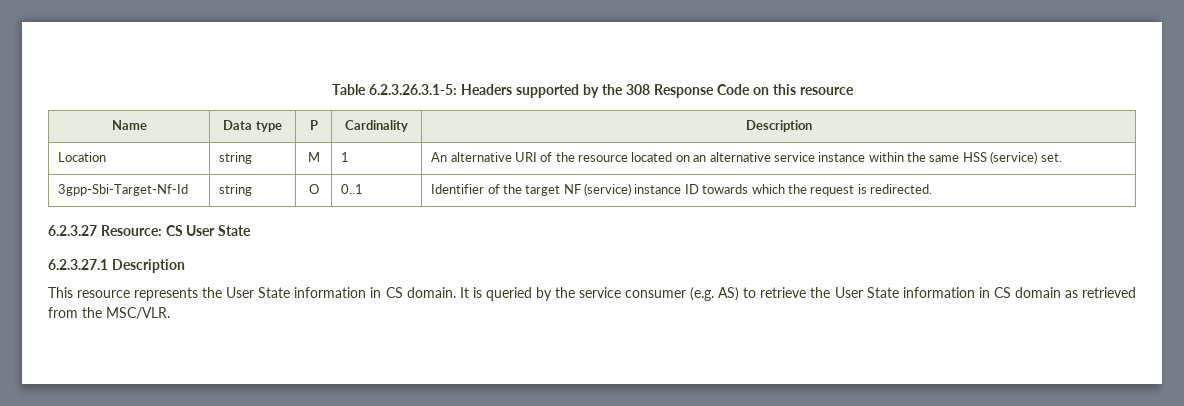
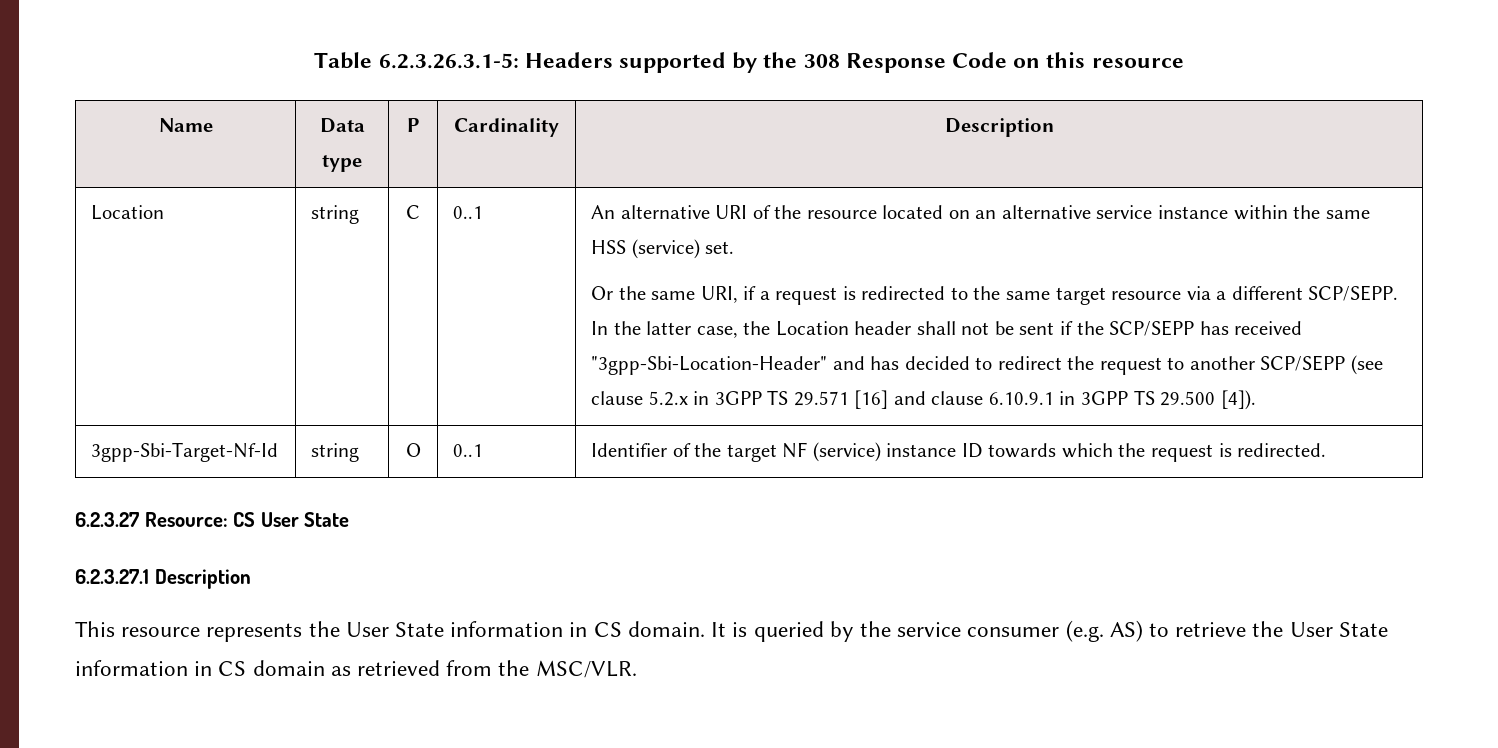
- M | 1
+ C | 0..1
+ Or the same URI, if a request is redirected to the same target resource via a different SCP/SEPP. In the latter case, the Location header shall not be sent if the SCP/SEPP has received "3gpp-Sbi-Location-Header" and has decided to redirect the request to another SCP/SEPP (see clause 5.2.x in 3GPP TS 29.571 [16] and clause 6.10.9.1 in 3GPP TS 29.500 [4]).

